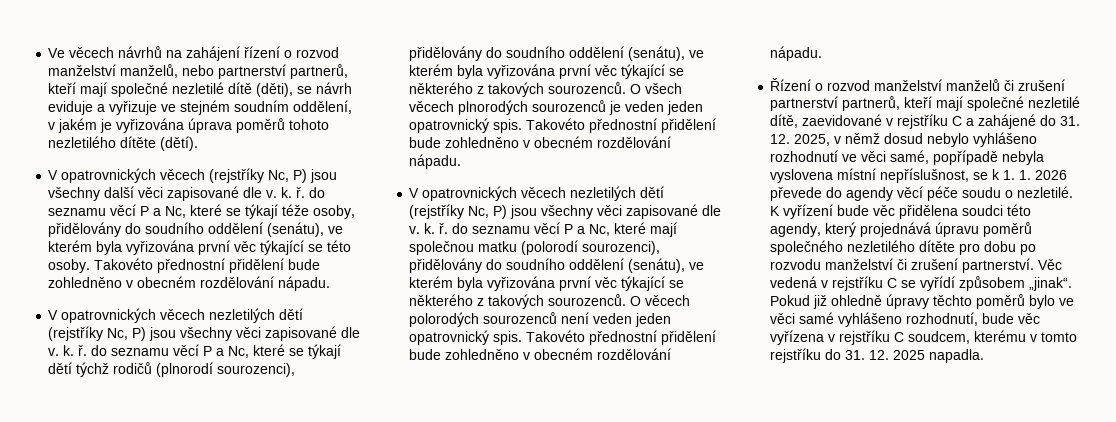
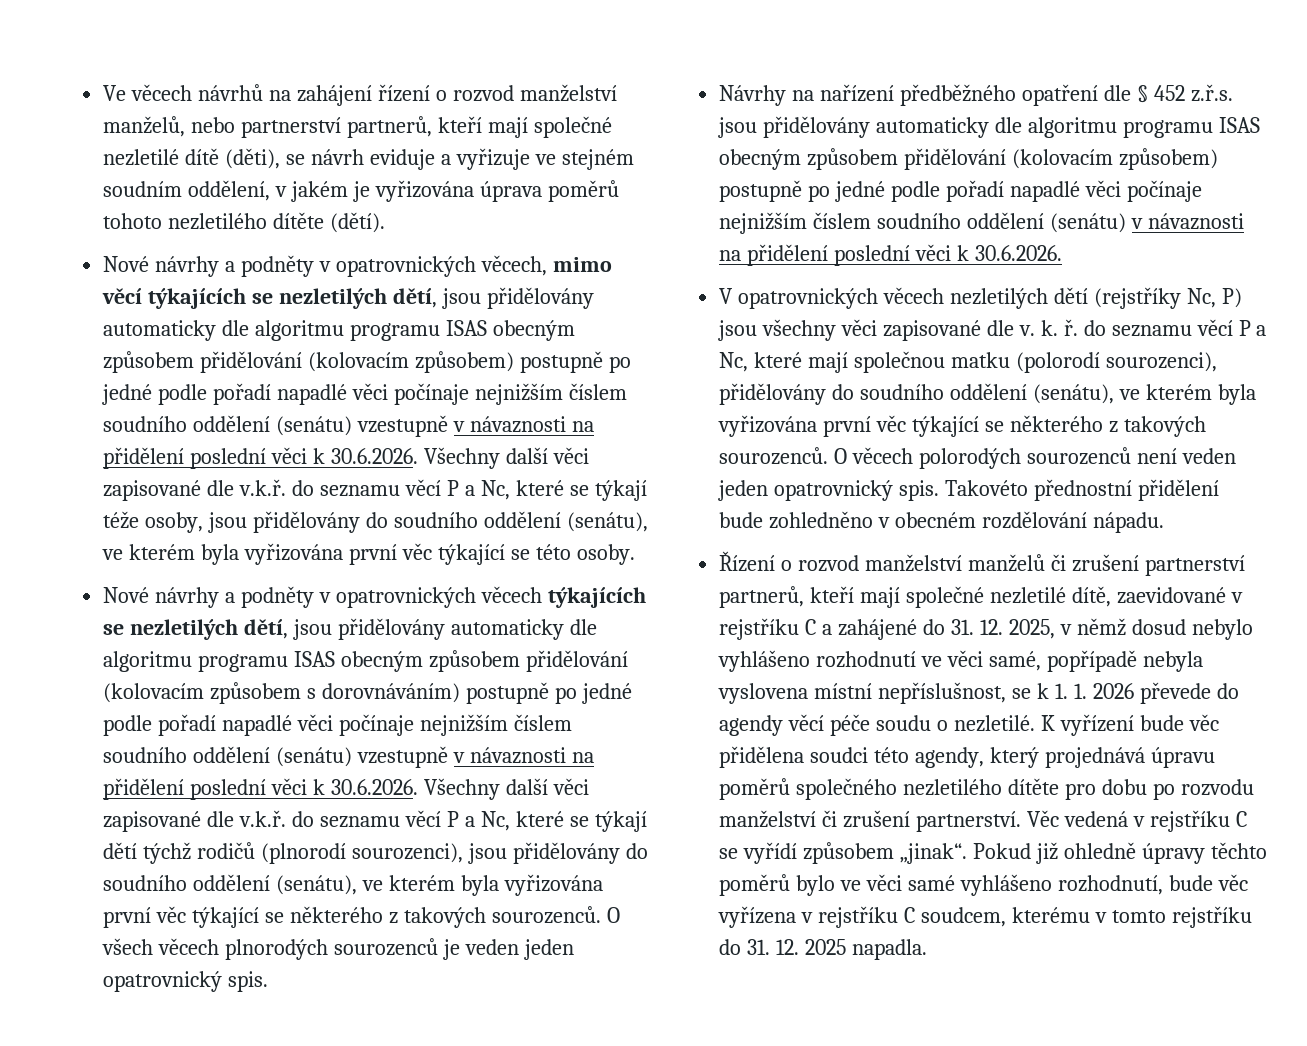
- V opatrovnických věcech (rejstříky Nc, P) jsou všechny další věci zapisované dle v. k. ř. do seznamu věcí P a Nc, které se týkají téže osoby, přidělovány do soudního oddělení (senátu), ve kterém byla vyřizována první věc týkající se této osoby. Takovéto přednostní přidělení bude zohledněno v obecném rozdělování nápadu.
- V opatrovnických věcech nezletilých dětí (rejstříky Nc, P) jsou všechny věci zapisované dle v. k. ř. do seznamu věcí P a Nc, které se týkají dětí týchž rodičů (plnorodí sourozenci), přidělovány do soudního oddělení (senátu), ve kterém byla vyřizována první věc týkající se některého z takových sourozenců.
+ Nové návrhy a podněty v opatrovnických věcech, mimo věcí týkajících se nezletilých dětí, jsou přidělovány automaticky dle algoritmu programu ISAS obecným způsobem přidělování (kolovacím způsobem) postupně po jedné podle pořadí napadlé věci počínaje nejnižším číslem soudního oddělení (senátu) vzestupně v návaznosti na přidělení poslední věci k 30.6.2026. Všechny další věci zapisované dle v.k.ř. do seznamu věcí P a Nc, které se týkají téže osoby, jsou přidělovány do soudního oddělení (senátu), ve kterém byla vyřizována první věc týkající se této osoby.
+ Nové návrhy a podněty v opatrovnických věcech týkajících se nezletilých dětí, jsou přidělovány automaticky dle algoritmu programu ISAS obecným způsobem přidělování (kolovacím způsobem s dorovnáváním) postupně po jedné podle pořadí napadlé věci počínaje nejnižším číslem soudního oddělení (senátu) vzestupně v návaznosti na přidělení poslední věci k 30.6.2026. Všechny další věci zapisované dle v.k.ř. do seznamu věcí P a Nc, které se týkají dětí týchž rodičů (plnorodí sourozenci), jsou přidělovány do soudního oddělení (senátu), ve kterém byla vyřizována první věc týkající se některého z takových sourozenců.
- O všech věcech plnorodých sourozenců je veden jeden opatrovnický spis. Takovéto přednostní přidělení bude zohledněno v obecném rozdělování nápadu.
+ O všech věcech plnorodých sourozenců je veden jeden opatrovnický spis.
+ Návrhy na nařízení předběžného opatření dle § 452 z.ř.s. jsou přidělovány automaticky dle algoritmu programu ISAS obecným způsobem přidělování (kolovacím způsobem) postupně po jedné podle pořadí napadlé věci počínaje nejnižším číslem soudního oddělení (senátu) v návaznosti na přidělení poslední věci k 30.6.2026.

